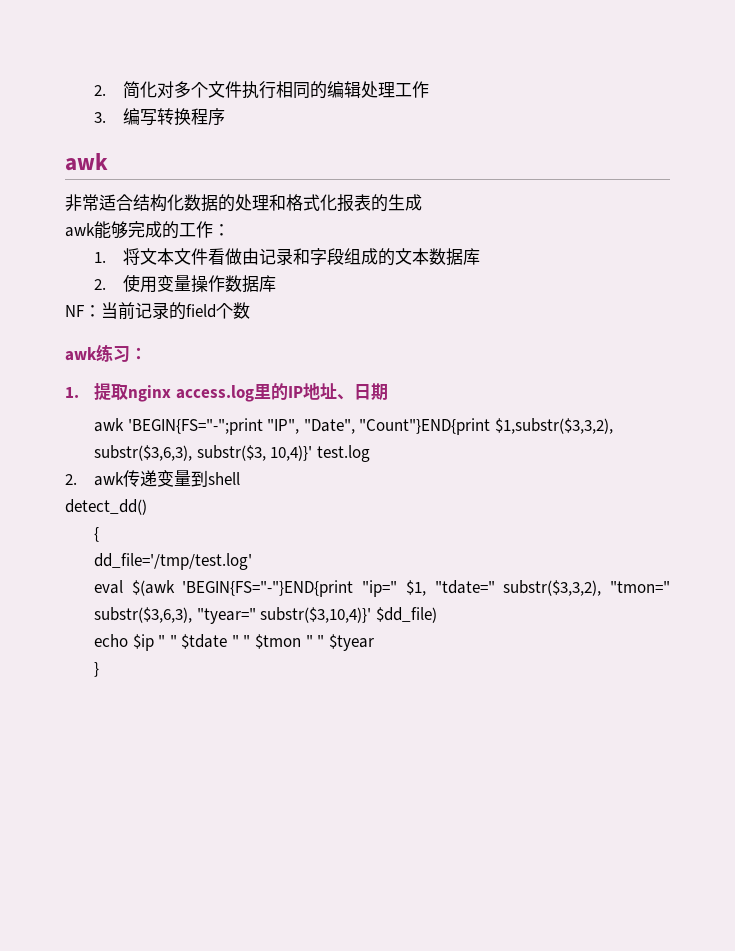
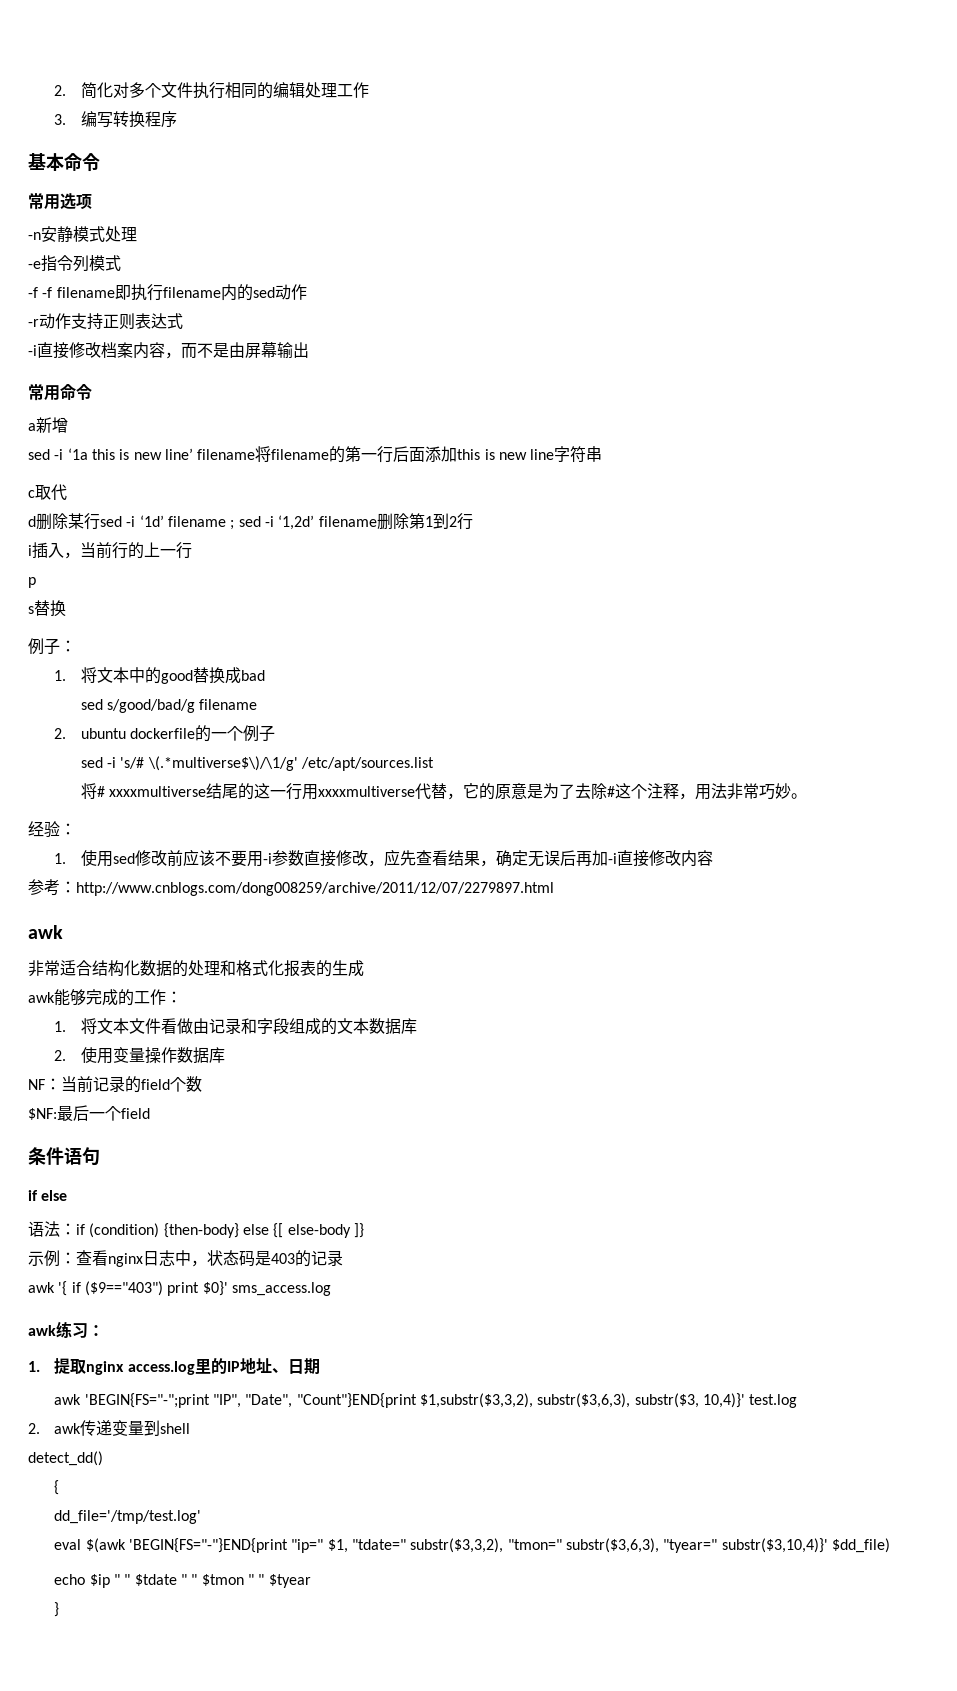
+ 基本命令
+ 常用选项
+ -n安静模式处理
+ -e指令列模式
+ -f -f filename即执行filename内的sed动作
+ -r动作支持正则表达式
+ -i直接修改档案内容，而不是由屏幕输出
+ 常用命令
+ a新增
+ sed -i ‘1a this is new line’ filename将filename的第一行后面添加this is new line字符串
+ c取代
+ d删除某行sed -i ‘1d’ filename ; sed -i ‘1,2d’ filename删除第1到2行
+ i插入，当前行的上一行
+ p
+ s替换
+ 例子：
+ 1.将文本中的good替换成bad
+ sed s/good/bad/g filename
+ 2. ubuntu dockerfile的一个例子
+ sed -i 's/# \(.*multiverse$\)/\1/g' /etc/apt/sources.list
+ 将# xxxxmultiverse结尾的这一行用xxxxmultiverse代替，它的原意是为了去除#这个注释，用法非常巧妙。
+ 经验：
+ 1.使用sed修改前应该不要用-i参数直接修改，应先查看结果，确定无误后再加-i直接修改内容
+ 参考：http://www.cnblogs.com/dong008259/archive/2011/12/07/2279897.html
+ $NF:最后一个field
+ 条件语句
+ if else
+ 语法：if (condition) {then-body} else {[ else-body ]}
+ 示例：查看nginx日志中，状态码是403的记录
+ awk '{ if ($9=="403") print $0}' sms_access.log

